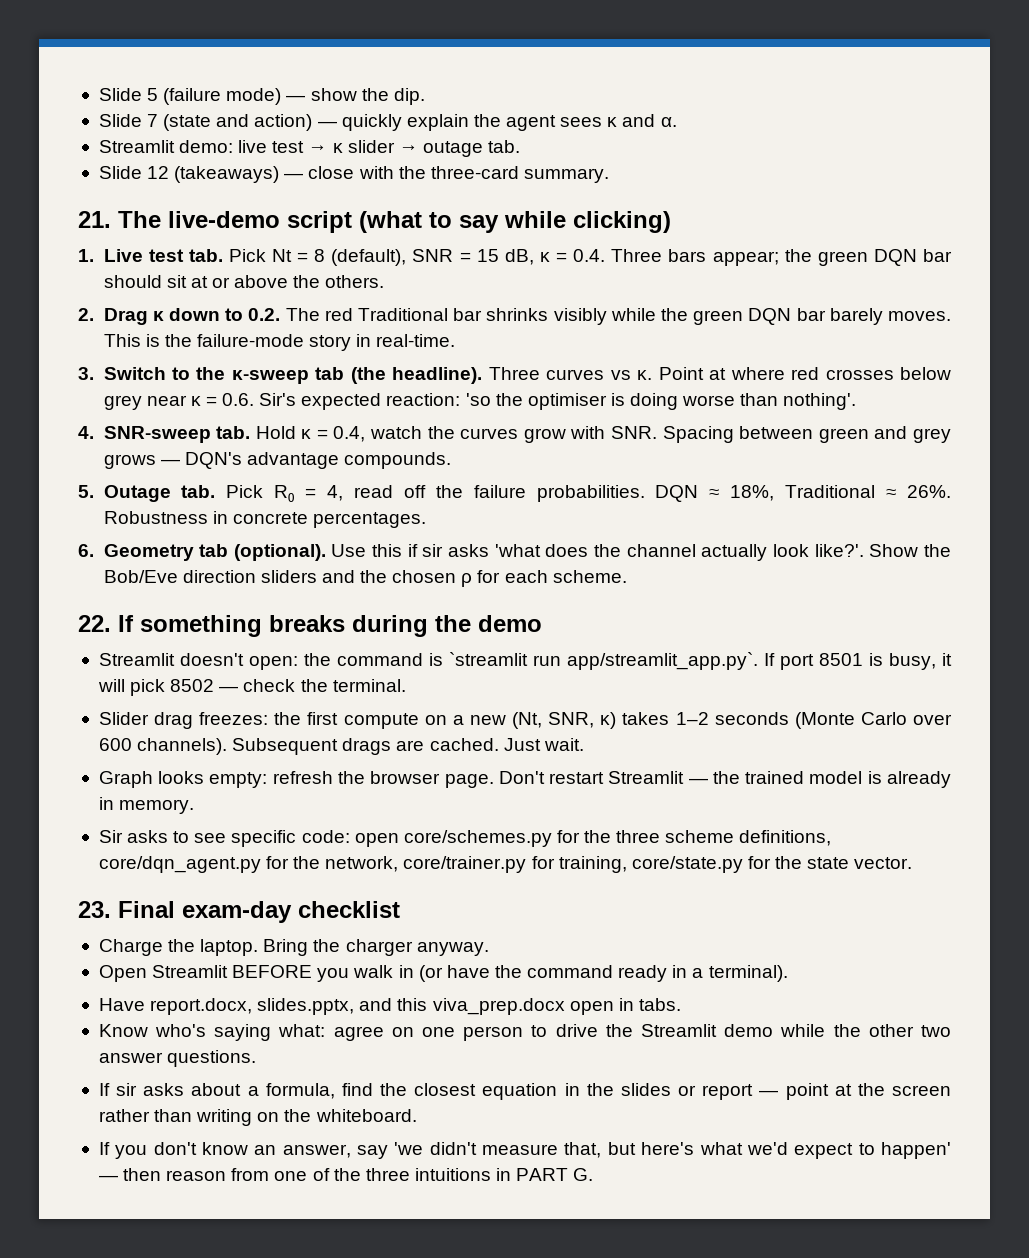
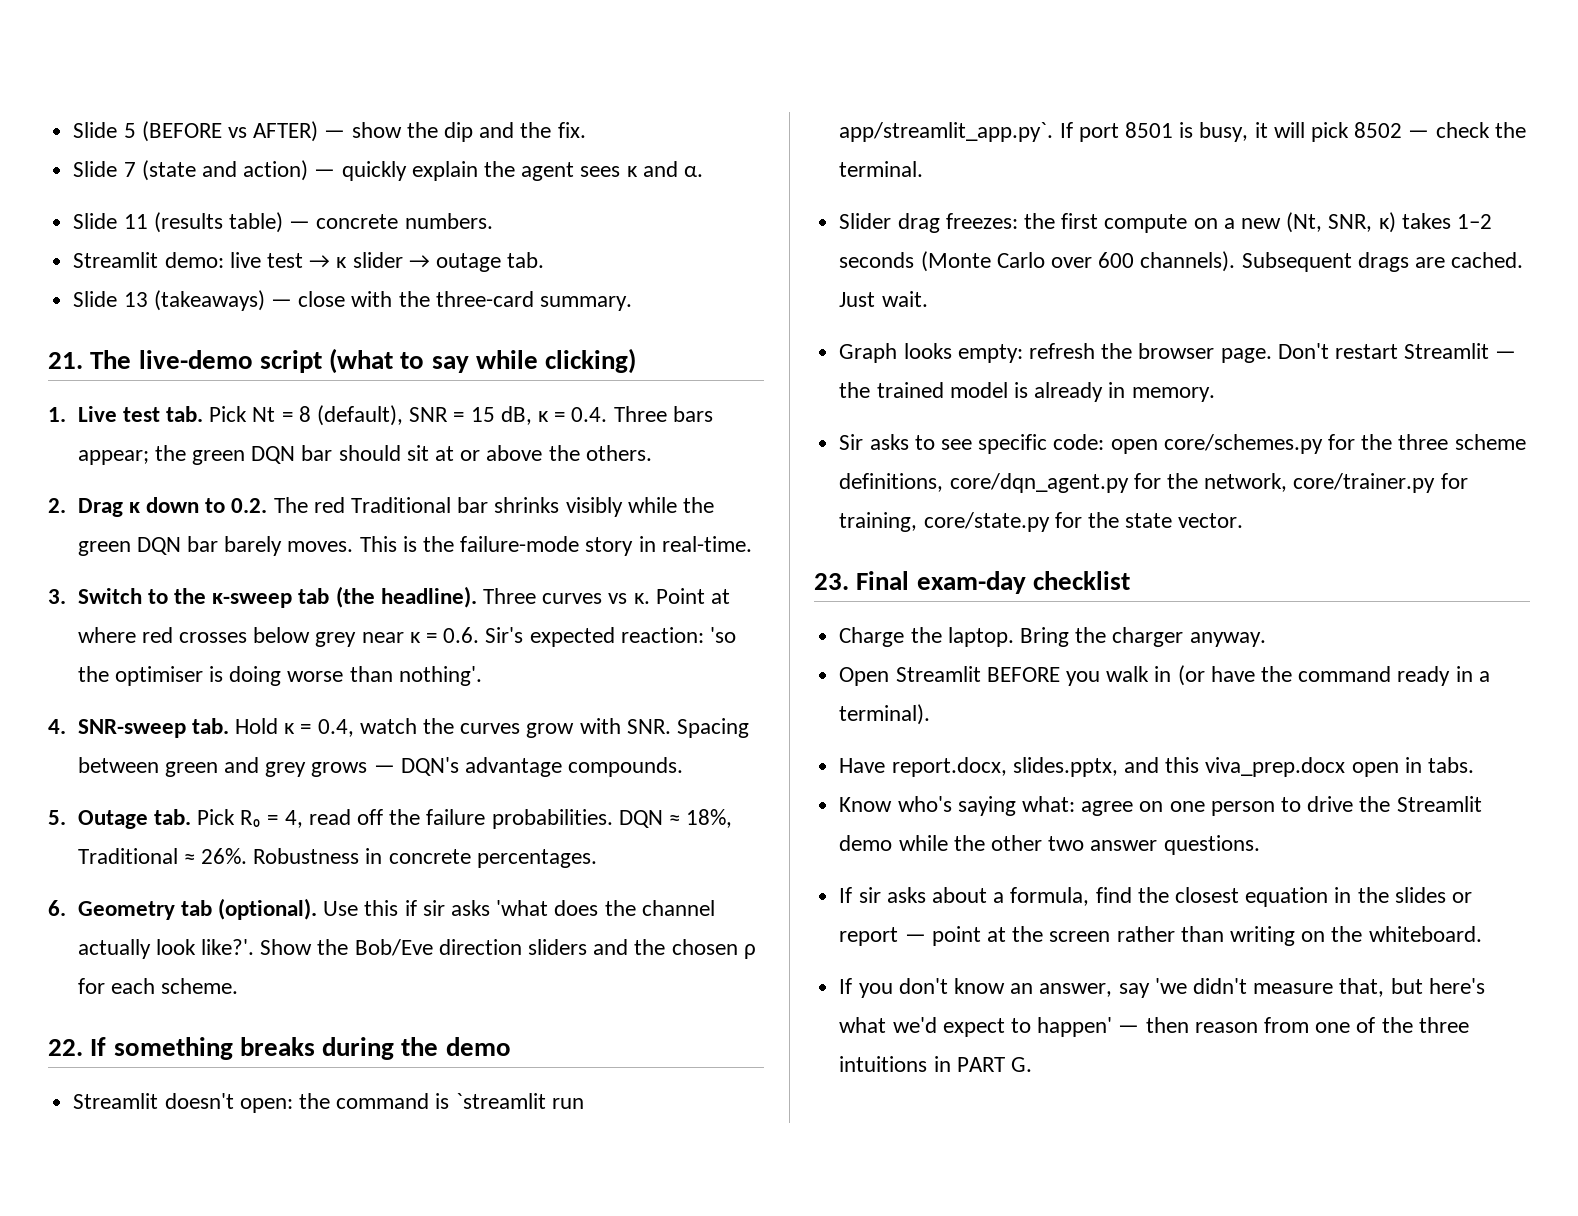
- Slide 5 (failure mode) — show the dip.
+ Slide 5 (BEFORE vs AFTER) — show the dip and the fix.
+ Slide 11 (results table) — concrete numbers.
- Slide 12 (takeaways) — close with the three-card summary.
+ Slide 13 (takeaways) — close with the three-card summary.

